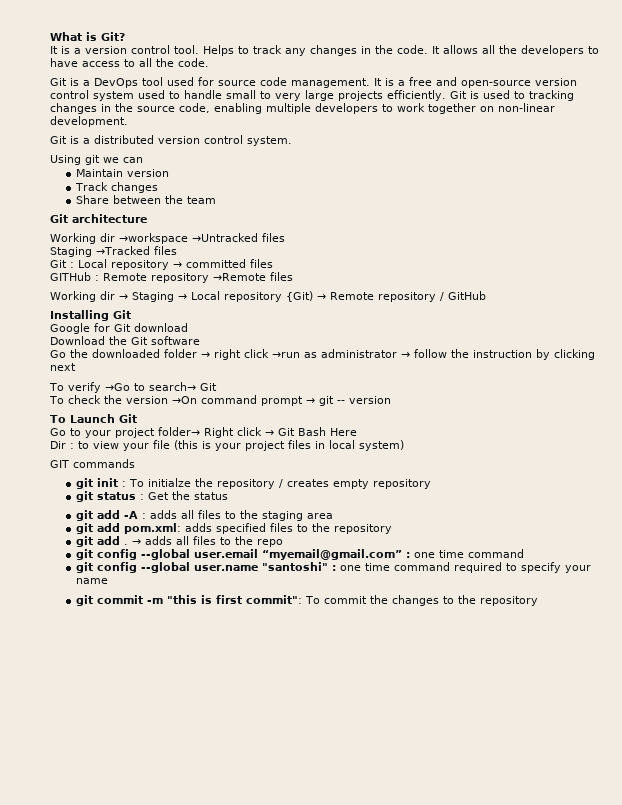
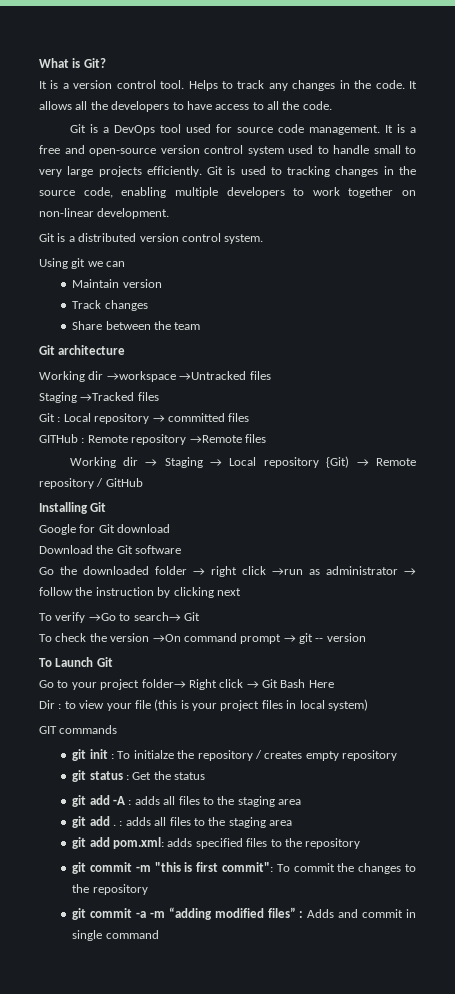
+ git add . : adds all files to the staging area
- git add . → adds all files to the repo
- git config --global user.email “myemail@gmail.com” : one time command
- git config --global user.name "santoshi" : one time command required to specify your name
+ git commit -a -m “adding modified files” : Adds and commit in single command

